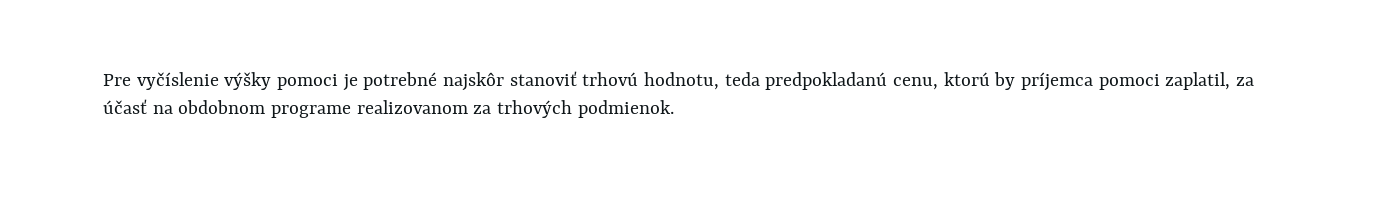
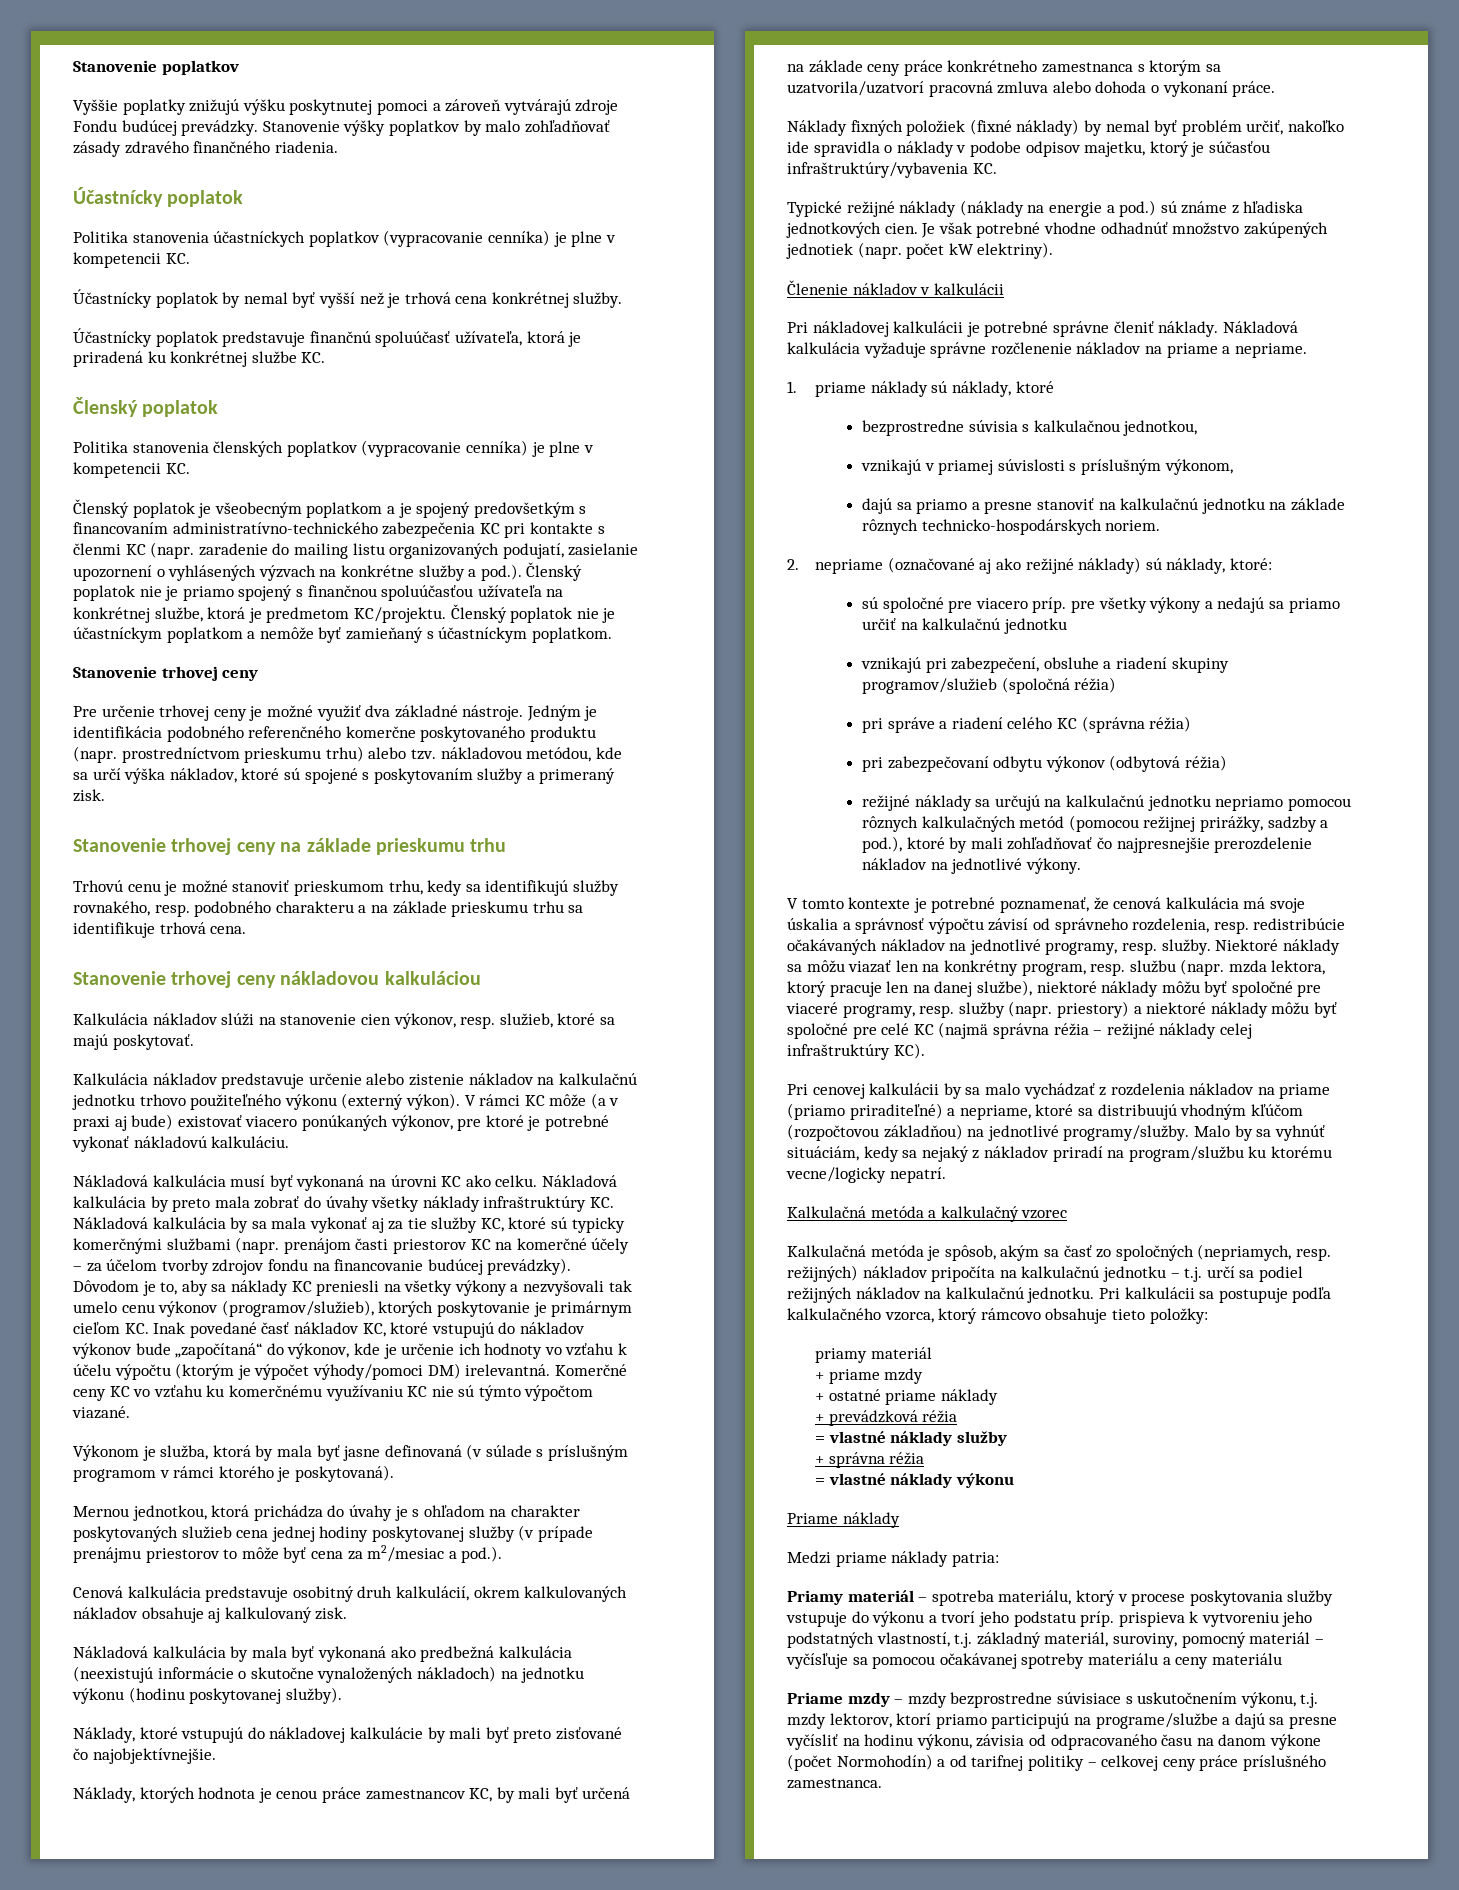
- Pre vyčíslenie výšky pomoci je potrebné najskôr stanoviť trhovú hodnotu, teda predpokladanú cenu, ktorú by príjemca pomoci zaplatil, za účasť na obdobnom programe realizovanom za trhových podmienok.
+ Stanovenie poplatkov
+ Vyššie poplatky znižujú výšku poskytnutej pomoci a zároveň vytvárajú zdroje Fondu budúcej prevádzky. Stanovenie výšky poplatkov by malo zohľadňovať zásady zdravého finančného riadenia.
+ Účastnícky poplatok
+ Politika stanovenia účastníckych poplatkov (vypracovanie cenníka) je plne v kompetencii KC.
+ Účastnícky poplatok by nemal byť vyšší než je trhová cena konkrétnej služby.
+ Účastnícky poplatok predstavuje finančnú spoluúčasť užívateľa, ktorá je priradená ku konkrétnej službe KC.
+ Členský poplatok
+ Politika stanovenia členských poplatkov (vypracovanie cenníka) je plne v kompetencii KC.
+ Členský poplatok je všeobecným poplatkom a je spojený predovšetkým s financovaním administratívno-technického zabezpečenia KC pri kontakte s členmi KC (napr. zaradenie do mailing listu organizovaných podujatí, zasielanie upozornení o vyhlásených výzvach na konkrétne služby a pod.). Členský poplatok nie je priamo spojený s finančnou spoluúčasťou užívateľa na konkrétnej službe, ktorá je predmetom KC/projektu. Členský poplatok nie je účastníckym poplatkom a nemôže byť zamieňaný s účastníckym poplatkom.
+ Stanovenie trhovej ceny
+ Pre určenie trhovej ceny je možné využiť dva základné nástroje. Jedným je identifikácia podobného referenčného komerčne poskytovaného produktu (napr. prostredníctvom prieskumu trhu) alebo tzv. nákladovou metódou, kde sa určí výška nákladov, ktoré sú spojené s poskytovaním služby a primeraný zisk.
+ Stanovenie trhovej ceny na základe prieskumu trhu
+ Trhovú cenu je možné stanoviť prieskumom trhu, kedy sa identifikujú služby rovnakého, resp. podobného charakteru a na základe prieskumu trhu sa identifikuje trhová cena.
+ Stanovenie trhovej ceny nákladovou kalkuláciou
+ Kalkulácia nákladov slúži na stanovenie cien výkonov, resp. služieb, ktoré sa majú poskytovať.
+ Kalkulácia nákladov predstavuje určenie alebo zistenie nákladov na kalkulačnú jednotku trhovo použiteľného výkonu (externý výkon). V rámci KC môže (a v praxi aj bude) existovať viacero ponúkaných výkonov, pre ktoré je potrebné vykonať nákladovú kalkuláciu.
+ Nákladová kalkulácia musí byť vykonaná na úrovni KC ako celku. Nákladová kalkulácia by preto mala zobrať do úvahy všetky náklady infraštruktúry KC. Nákladová kalkulácia by sa mala vykonať aj za tie služby KC, ktoré sú typicky komerčnými službami (napr. prenájom časti priestorov KC na komerčné účely – za účelom tvorby zdrojov fondu na financovanie budúcej prevádzky). Dôvodom je to, aby sa náklady KC preniesli na všetky výkony a nezvyšovali tak umelo cenu výkonov (programov/služieb), ktorých poskytovanie je primárnym cieľom KC. Inak povedané časť nákladov KC, ktoré vstupujú do nákladov výkonov bude „započítaná“ do výkonov, kde je určenie ich hodnoty vo vzťahu k účelu výpočtu (ktorým je výpočet výhody/pomoci DM) irelevantná. Komerčné ceny KC vo vzťahu ku komerčnému využívaniu KC nie sú týmto výpočtom viazané.
+ Výkonom je služba, ktorá by mala byť jasne definovaná (v súlade s príslušným programom v rámci ktorého je poskytovaná).
+ Mernou jednotkou, ktorá prichádza do úvahy je s ohľadom na charakter poskytovaných služieb cena jednej hodiny poskytovanej služby (v prípade prenájmu priestorov to môže byť cena za m2/mesiac a pod.).
+ Cenová kalkulácia predstavuje osobitný druh kalkulácií, okrem kalkulovaných nákladov obsahuje aj kalkulovaný zisk.
+ Nákladová kalkulácia by mala byť vykonaná ako predbežná kalkulácia (neexistujú informácie o skutočne vynaložených nákladoch) na jednotku výkonu (hodinu poskytovanej služby).
+ Náklady, ktoré vstupujú do nákladovej kalkulácie by mali byť preto zisťované čo najobjektívnejšie.
+ Náklady, ktorých hodnota je cenou práce zamestnancov KC, by mali byť určená na základe ceny práce konkrétneho zamestnanca s ktorým sa uzatvorila/uzatvorí pracovná zmluva alebo dohoda o vykonaní práce.
+ Náklady fixných položiek (fixné náklady) by nemal byť problém určiť, nakoľko ide spravidla o náklady v podobe odpisov majetku, ktorý je súčasťou infraštruktúry/vybavenia KC.
+ Typické režijné náklady (náklady na energie a pod.) sú známe z hľadiska jednotkových cien. Je však potrebné vhodne odhadnúť množstvo zakúpených jednotiek (napr. počet kW elektriny).
+ Členenie nákladov v kalkulácii
+ Pri nákladovej kalkulácii je potrebné správne členiť náklady. Nákladová kalkulácia vyžaduje správne rozčlenenie nákladov na priame a nepriame.
+ 1. priame náklady sú náklady, ktoré
+ bezprostredne súvisia s kalkulačnou jednotkou,
+ vznikajú v priamej súvislosti s príslušným výkonom,
+ dajú sa priamo a presne stanoviť na kalkulačnú jednotku na základe rôznych technicko-hospodárskych noriem.
+ 2. nepriame (označované aj ako režijné náklady) sú náklady, ktoré:
+ sú spoločné pre viacero príp. pre všetky výkony a nedajú sa priamo určiť na kalkulačnú jednotku
+ vznikajú pri zabezpečení, obsluhe a riadení skupiny programov/služieb (spoločná réžia)
+ pri správe a riadení celého KC (správna réžia)
+ pri zabezpečovaní odbytu výkonov (odbytová réžia)
+ režijné náklady sa určujú na kalkulačnú jednotku nepriamo pomocou rôznych kalkulačných metód (pomocou režijnej prirážky, sadzby a pod.), ktoré by mali zohľadňovať čo najpresnejšie prerozdelenie nákladov na jednotlivé výkony.
+ V tomto kontexte je potrebné poznamenať, že cenová kalkulácia má svoje úskalia a správnosť výpočtu závisí od správneho rozdelenia, resp. redistribúcie očakávaných nákladov na jednotlivé programy, resp. služby. Niektoré náklady sa môžu viazať len na konkrétny program, resp. službu (napr. mzda lektora, ktorý pracuje len na danej službe), niektoré náklady môžu byť spoločné pre viaceré programy, resp. služby (napr. priestory) a niektoré náklady môžu byť spoločné pre celé KC (najmä správna réžia – režijné náklady celej infraštruktúry KC).
+ Pri cenovej kalkulácii by sa malo vychádzať z rozdelenia nákladov na priame (priamo priraditeľné) a nepriame, ktoré sa distribuujú vhodným kľúčom (rozpočtovou základňou) na jednotlivé programy/služby. Malo by sa vyhnúť situáciám, kedy sa nejaký z nákladov priradí na program/službu ku ktorému vecne/logicky nepatrí.
+ Kalkulačná metóda a kalkulačný vzorec
+ Kalkulačná metóda je spôsob, akým sa časť zo spoločných (nepriamych, resp. režijných) nákladov pripočíta na kalkulačnú jednotku – t.j. určí sa podiel režijných nákladov na kalkulačnú jednotku. Pri kalkulácii sa postupuje podľa kalkulačného vzorca, ktorý rámcovo obsahuje tieto položky:
+ priamy materiál
+ + priame mzdy
+ + ostatné priame náklady
+ + prevádzková réžia
+ = vlastné náklady služby
+ + správna réžia
+ = vlastné náklady výkonu
+ Priame náklady
+ Medzi priame náklady patria:
+ Priamy materiál – spotreba materiálu, ktorý v procese poskytovania služby vstupuje do výkonu a tvorí jeho podstatu príp. prispieva k vytvoreniu jeho podstatných vlastností, t.j. základný materiál, suroviny, pomocný materiál – vyčísľuje sa pomocou očakávanej spotreby materiálu a ceny materiálu
+ Priame mzdy – mzdy bezprostredne súvisiace s uskutočnením výkonu, t.j. mzdy lektorov, ktorí priamo participujú na programe/službe a dajú sa presne vyčísliť na hodinu výkonu, závisia od odpracovaného času na danom výkone (počet Normohodín) a od tarifnej politiky – celkovej ceny práce príslušného zamestnanca.

